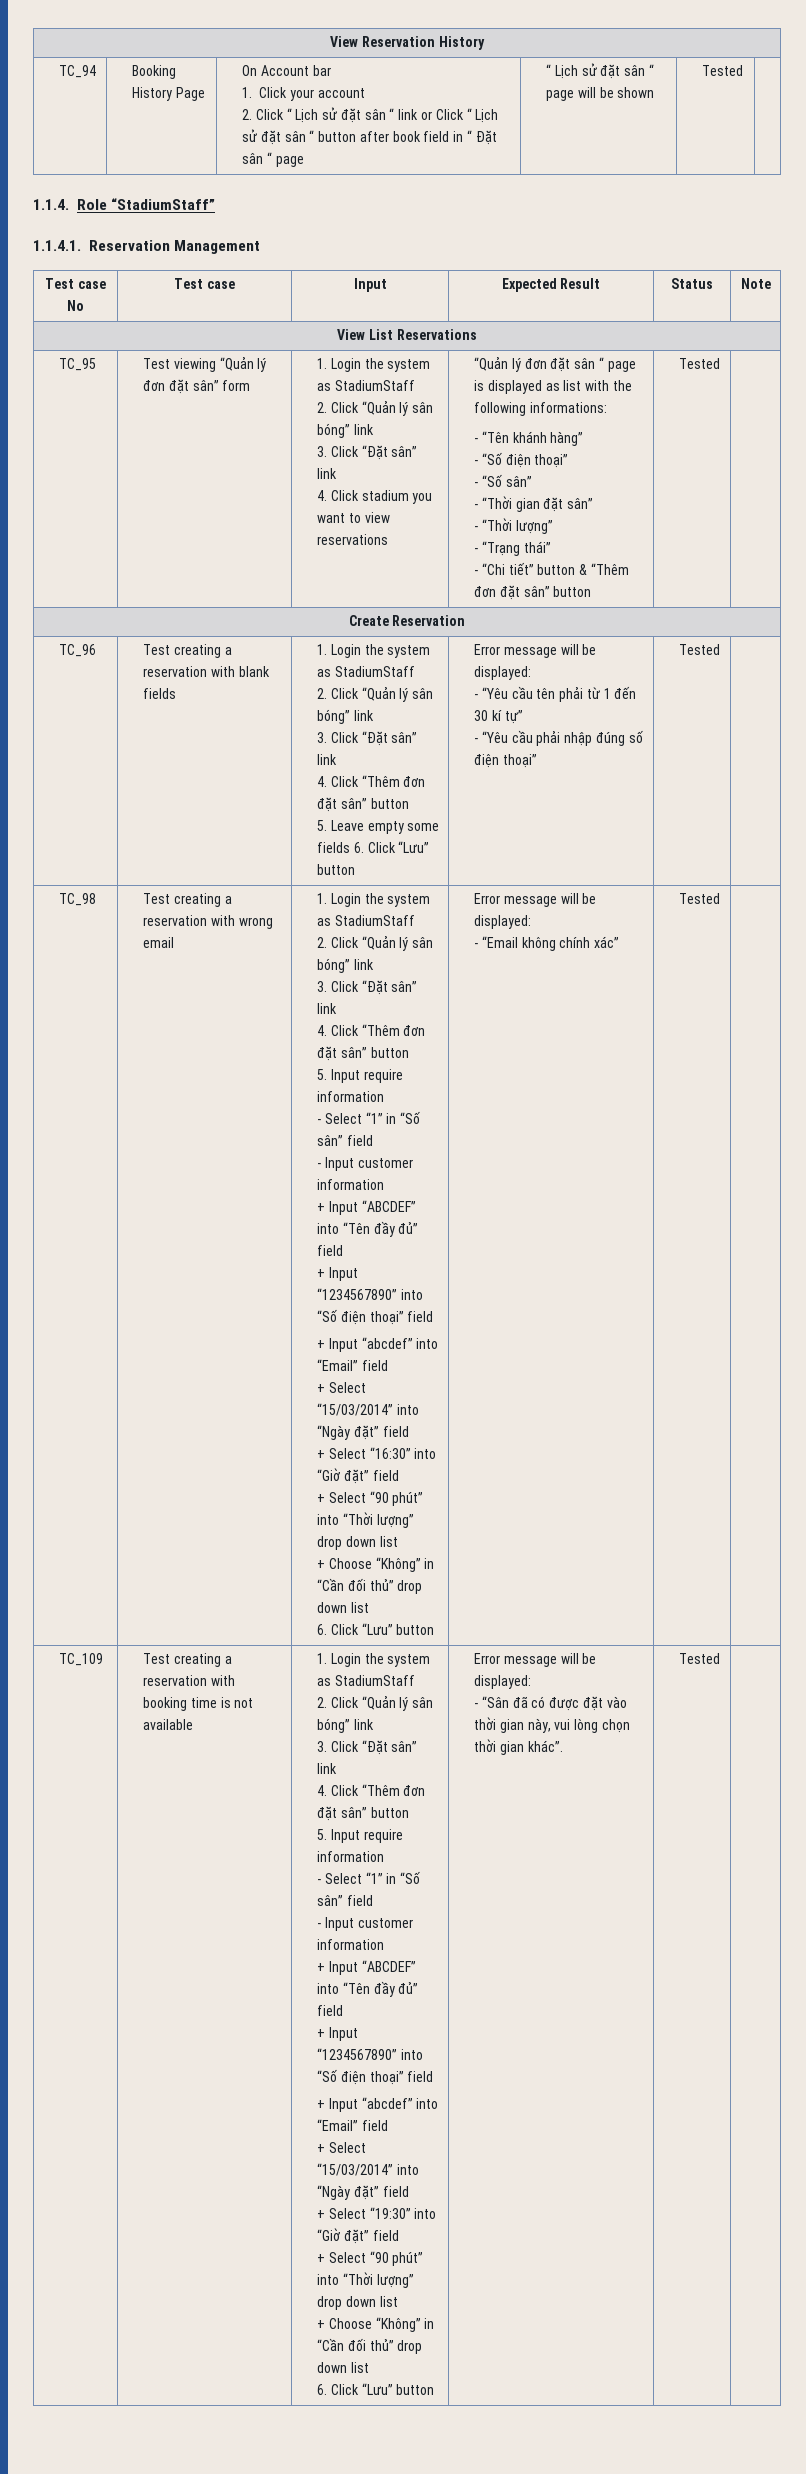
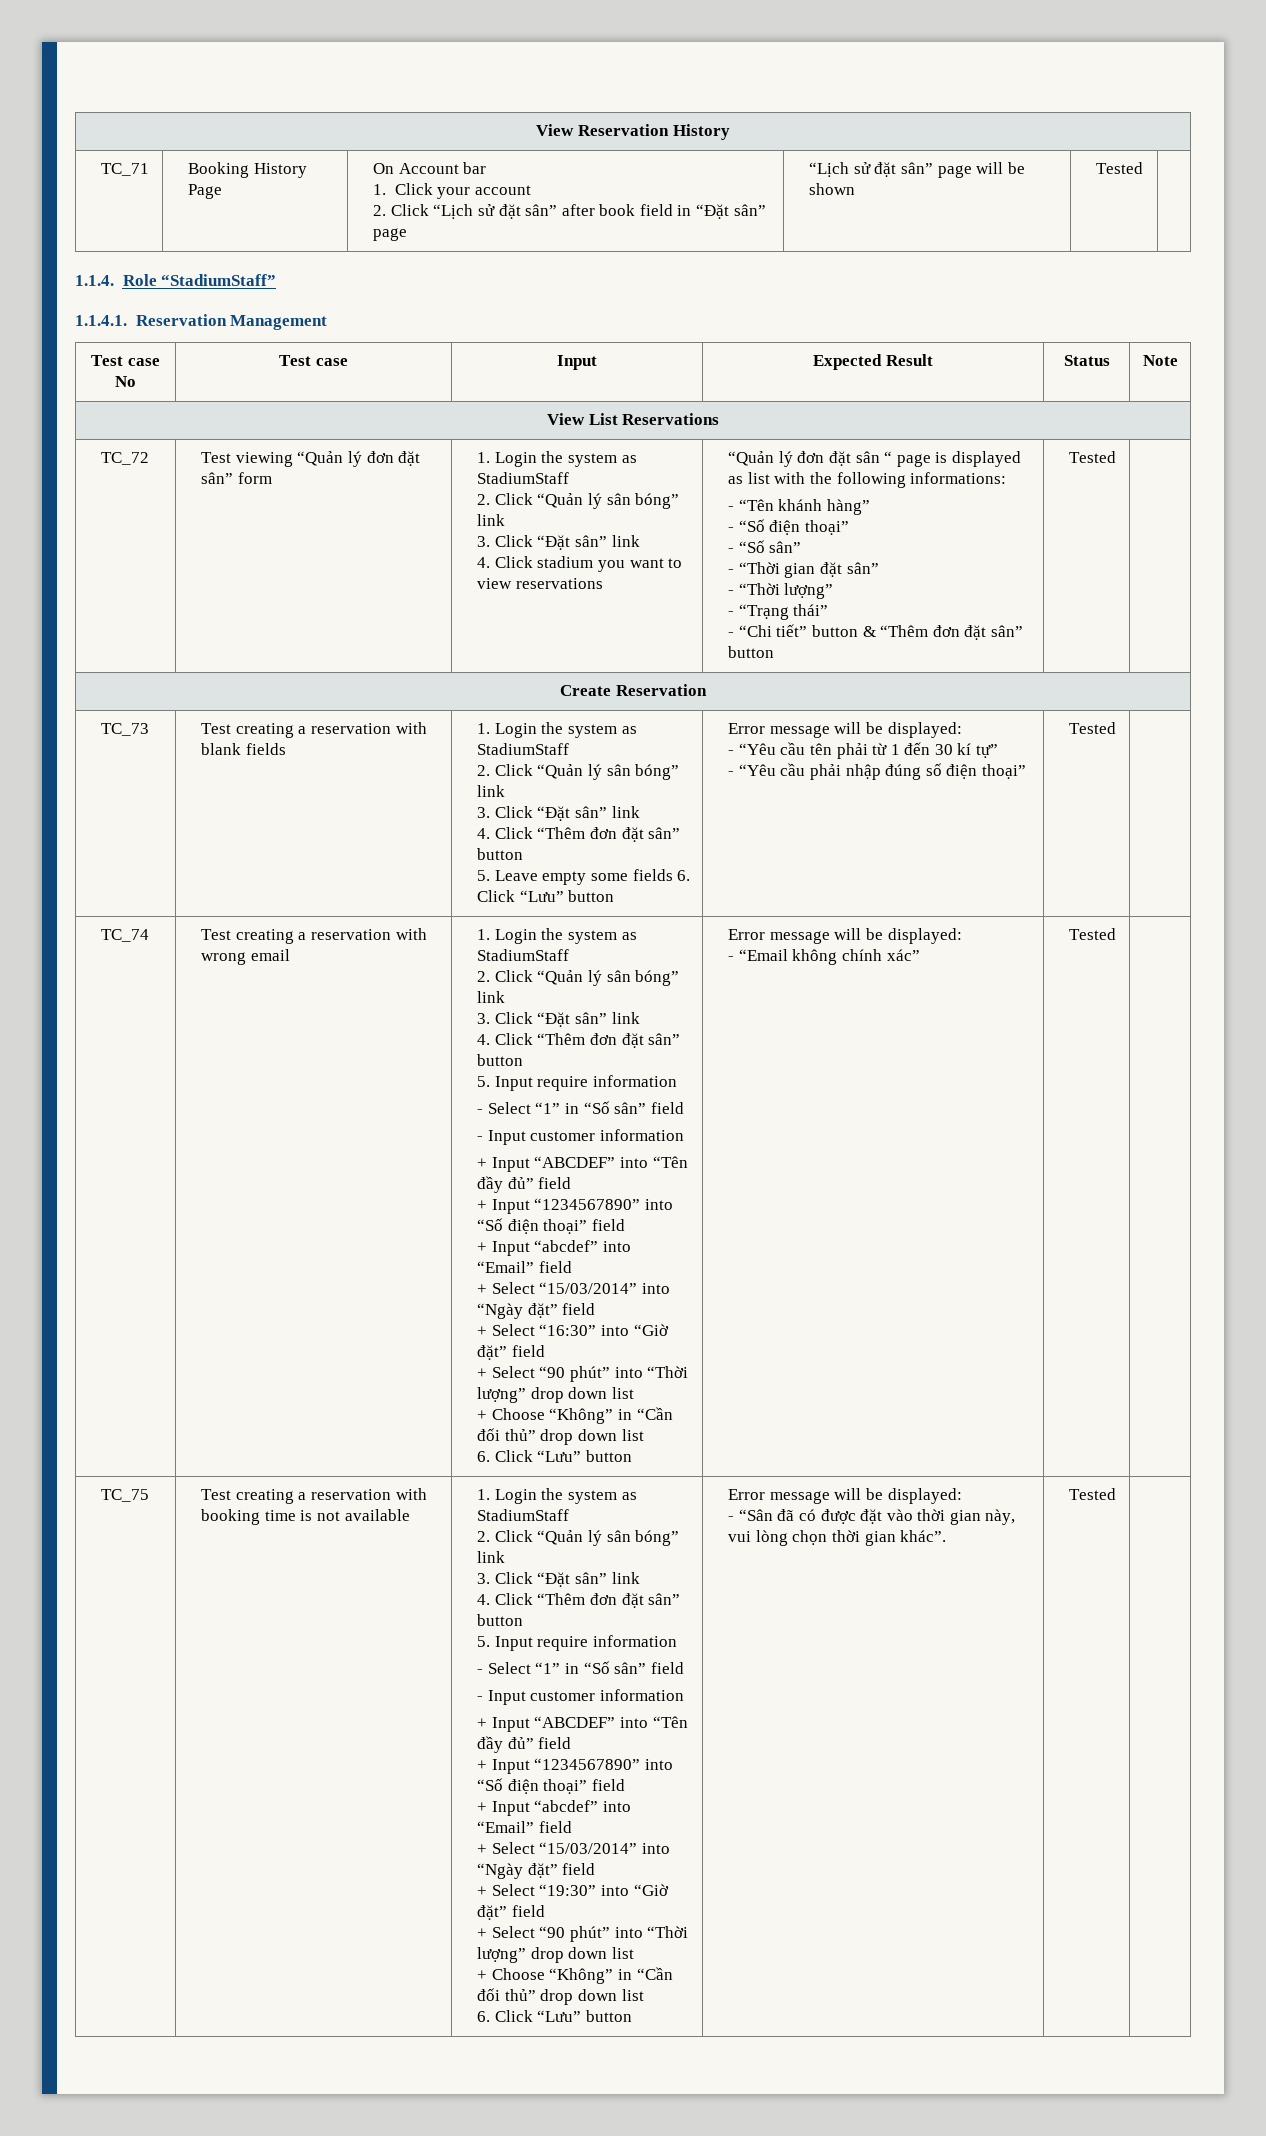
- TC_94
+ TC_71
- 2. Click “ Lịch sử đặt sân “ link or Click “ Lịch sử đặt sân “ button after book field in “ Đặt sân “ page | “ Lịch sử đặt sân “ page will be shown
+ 2. Click “Lịch sử đặt sân” after book field in “Đặt sân” page | “Lịch sử đặt sân” page will be shown
- TC_95
+ TC_72
- TC_96
+ TC_73
- TC_98
+ TC_74
- TC_109
+ TC_75

